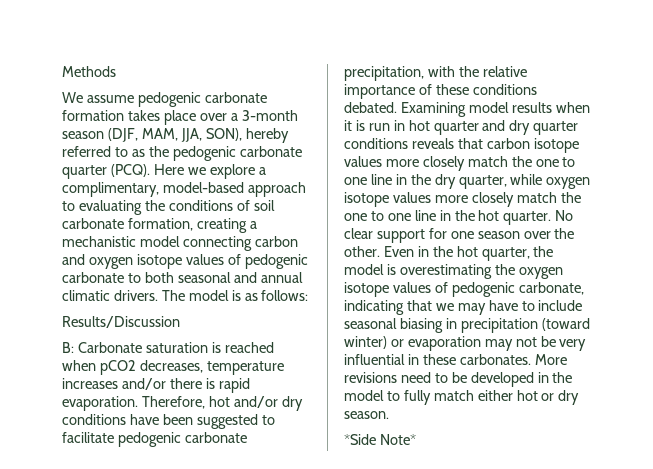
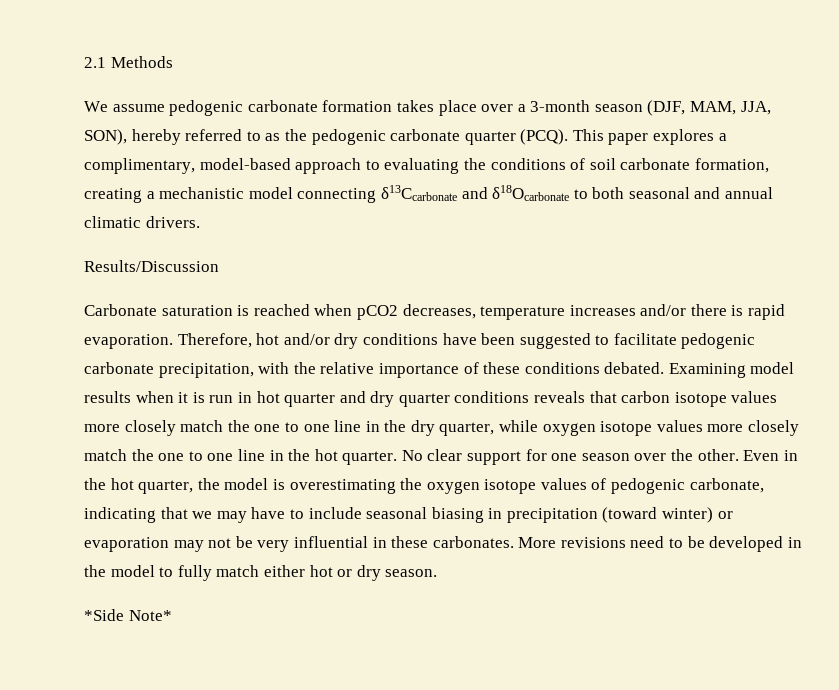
- Methods
+ 2.1 Methods
- Here we explore a complimentary, model-based approach to evaluating the conditions of soil carbonate formation, creating a mechanistic model connecting carbon and oxygen isotope values of pedogenic carbonate to both seasonal and annual climatic drivers. The model is as follows:
+ This paper explores a complimentary, model-based approach to evaluating the conditions of soil carbonate formation, creating a mechanistic model connecting δ13Ccarbonate and δ18Ocarbonate to both seasonal and annual climatic drivers.
- B: Carbonate saturation is reached when pCO2 decreases, temperature increases and/or there is rapid evaporation.
+ Carbonate saturation is reached when pCO2 decreases, temperature increases and/or there is rapid evaporation.

